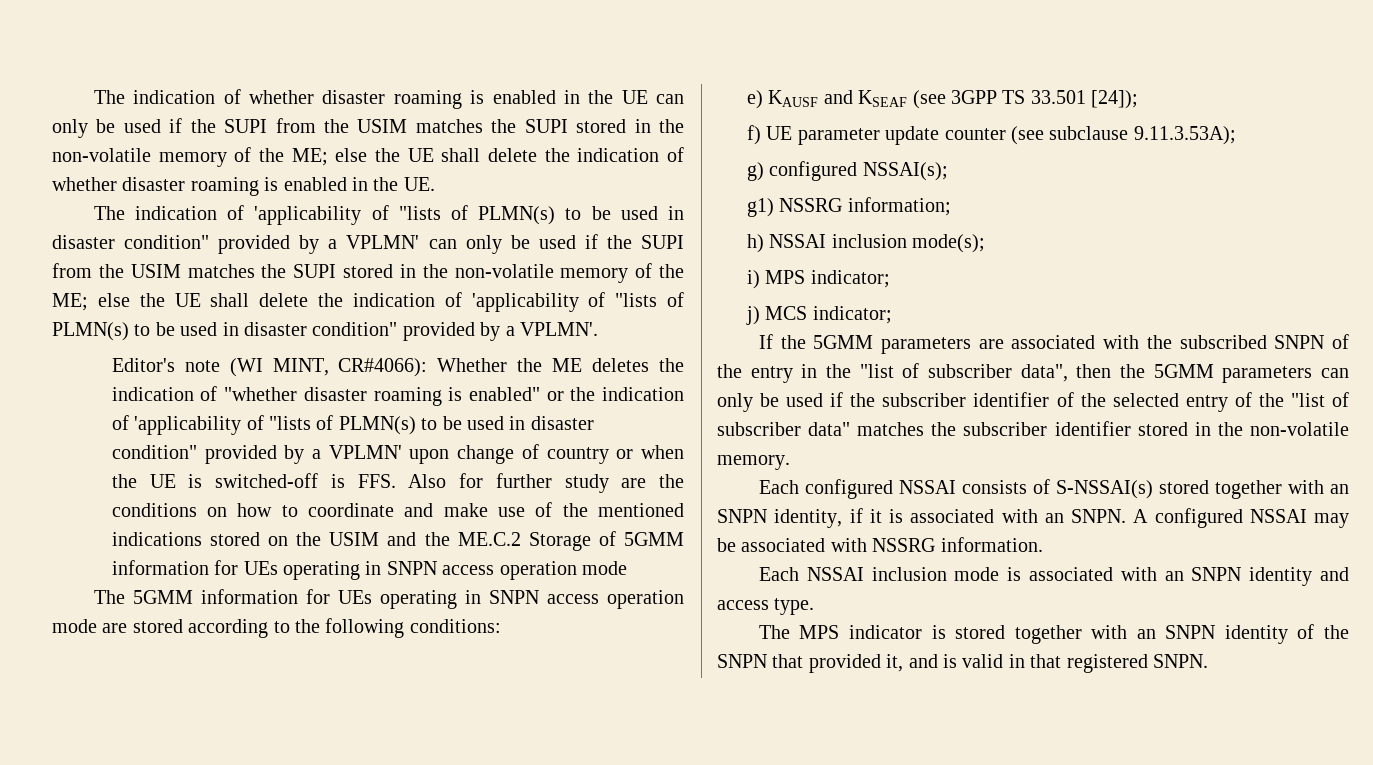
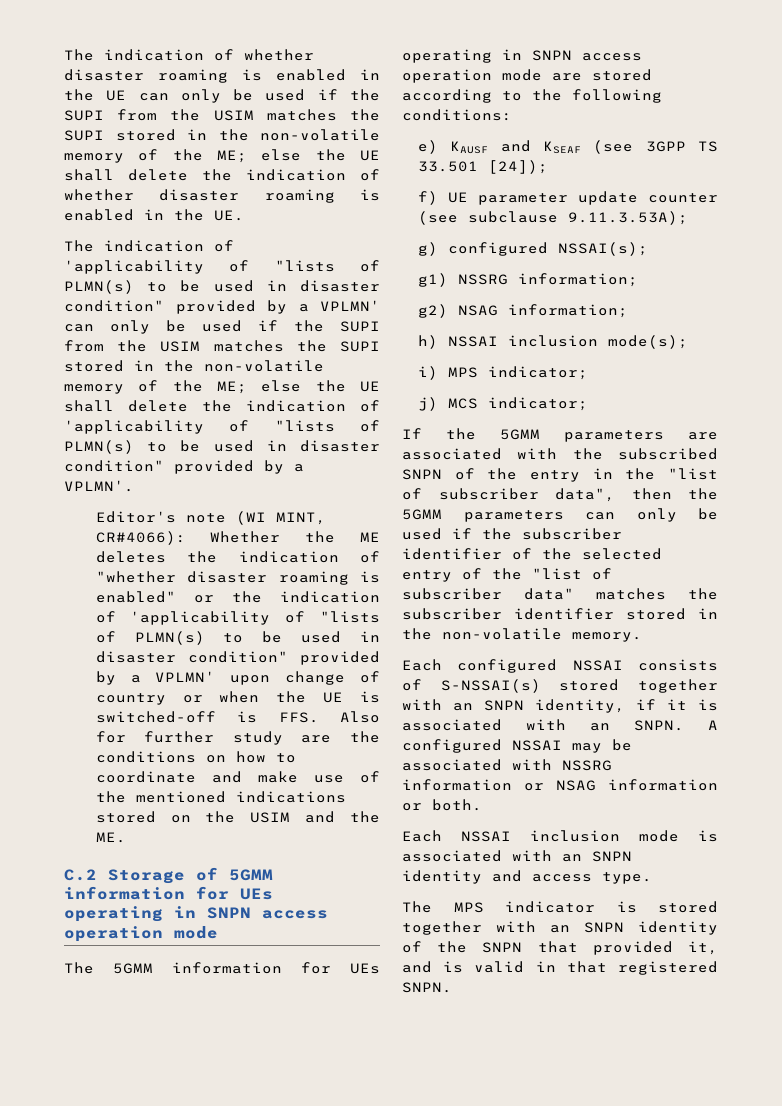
- Whether the ME deletes the indication of "whether disaster roaming is enabled" or the indication of 'applicability of "lists of PLMN(s) to be used in disaster condition" provided by a VPLMN' upon change of country or when the UE is switched-off is FFS. Also for further study are the conditions on how to coordinate and make use of the mentioned indications stored on the USIM and the ME.C.2 Storage of 5GMM information for UEs operating in SNPN access operation mode
+ Whether the ME deletes the indication of "whether disaster roaming is enabled" or the indication of 'applicability of "lists of PLMN(s) to be used in disaster condition" provided by a VPLMN' upon change of country or when the UE is switched-off is FFS. Also for further study are the conditions on how to coordinate and make use of the mentioned indications stored on the USIM and the ME.
+ C.2 Storage of 5GMM information for UEs operating in SNPN access operation mode
+ g2) NSAG information;
- A configured NSSAI may be associated with NSSRG information.
+ A configured NSSAI may be associated with NSSRG information or NSAG information or both.

